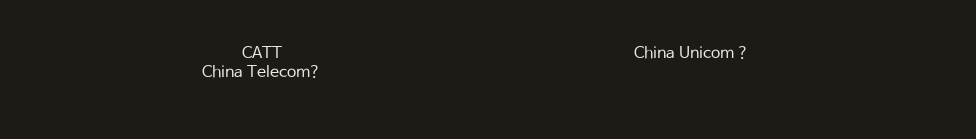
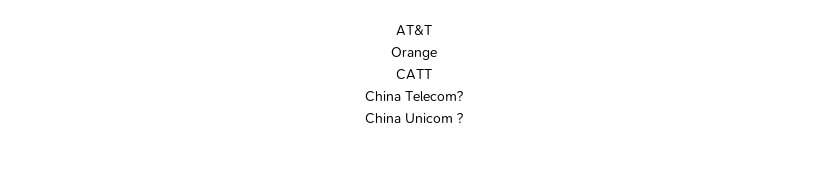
+ AT&T
+ Orange

